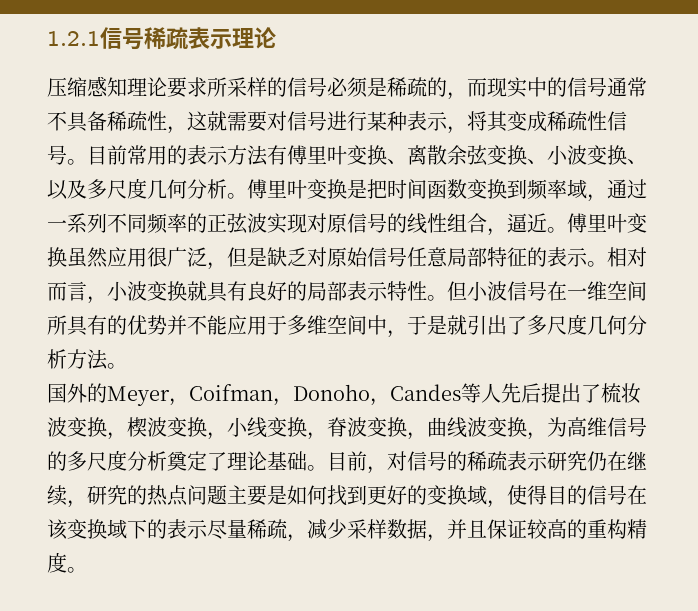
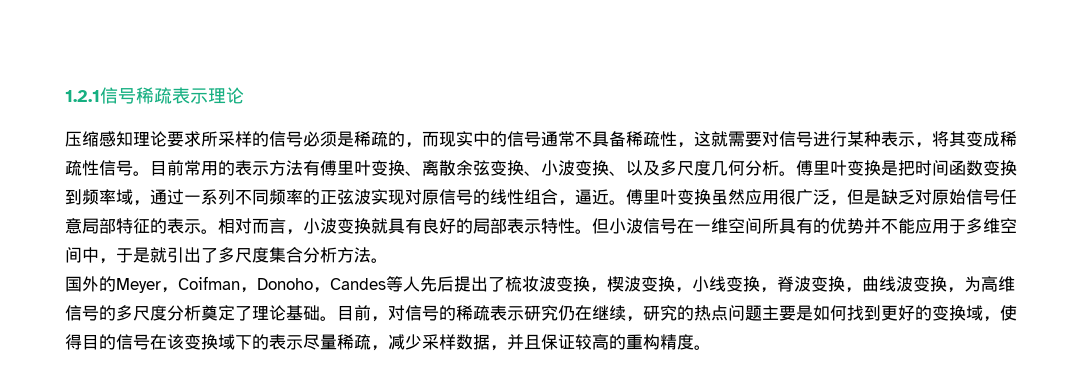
- 但小波信号在一维空间所具有的优势并不能应用于多维空间中，于是就引出了多尺度几何分析方法。
+ 但小波信号在一维空间所具有的优势并不能应用于多维空间中，于是就引出了多尺度集合分析方法。

